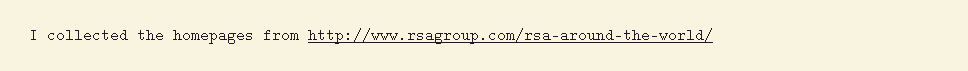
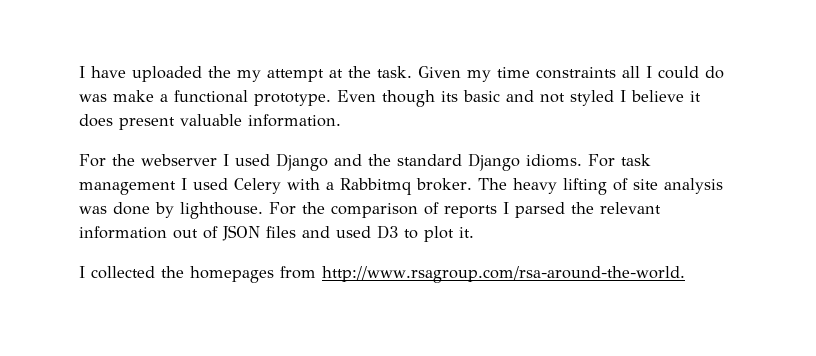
- I collected the homepages from http://www.rsagroup.com/rsa-around-the-world/
+ I have uploaded the my attempt at the task. Given my time constraints all I could do was make a functional prototype. Even though its basic and not styled I believe it does present valuable information.
+ For the webserver I used Django and the standard Django idioms. For task management I used Celery with a Rabbitmq broker. The heavy lifting of site analysis was done by lighthouse. For the comparison of reports I parsed the relevant information out of JSON files and used D3 to plot it.
+ I collected the homepages from http://www.rsagroup.com/rsa-around-the-world.

